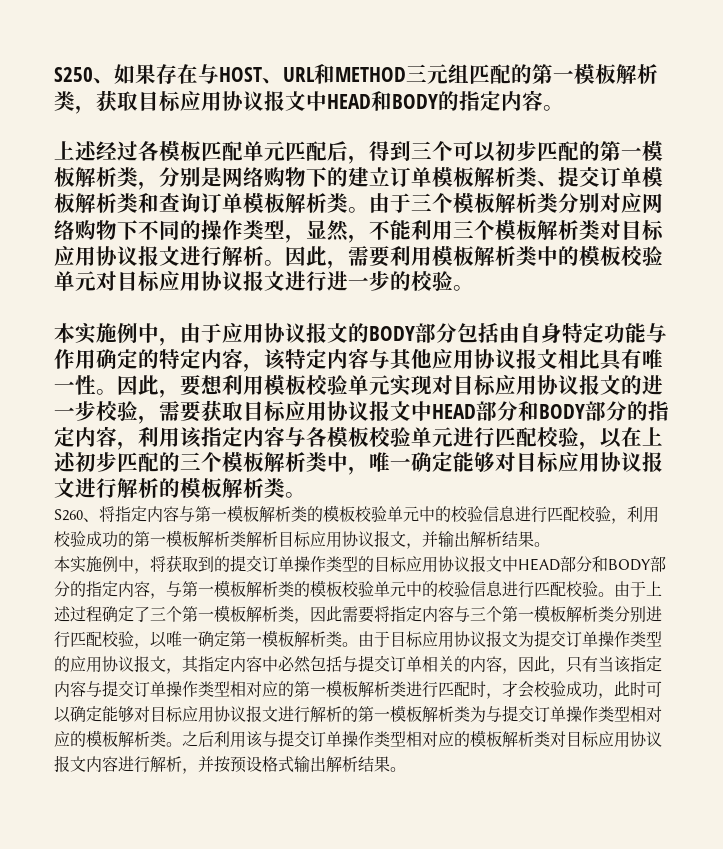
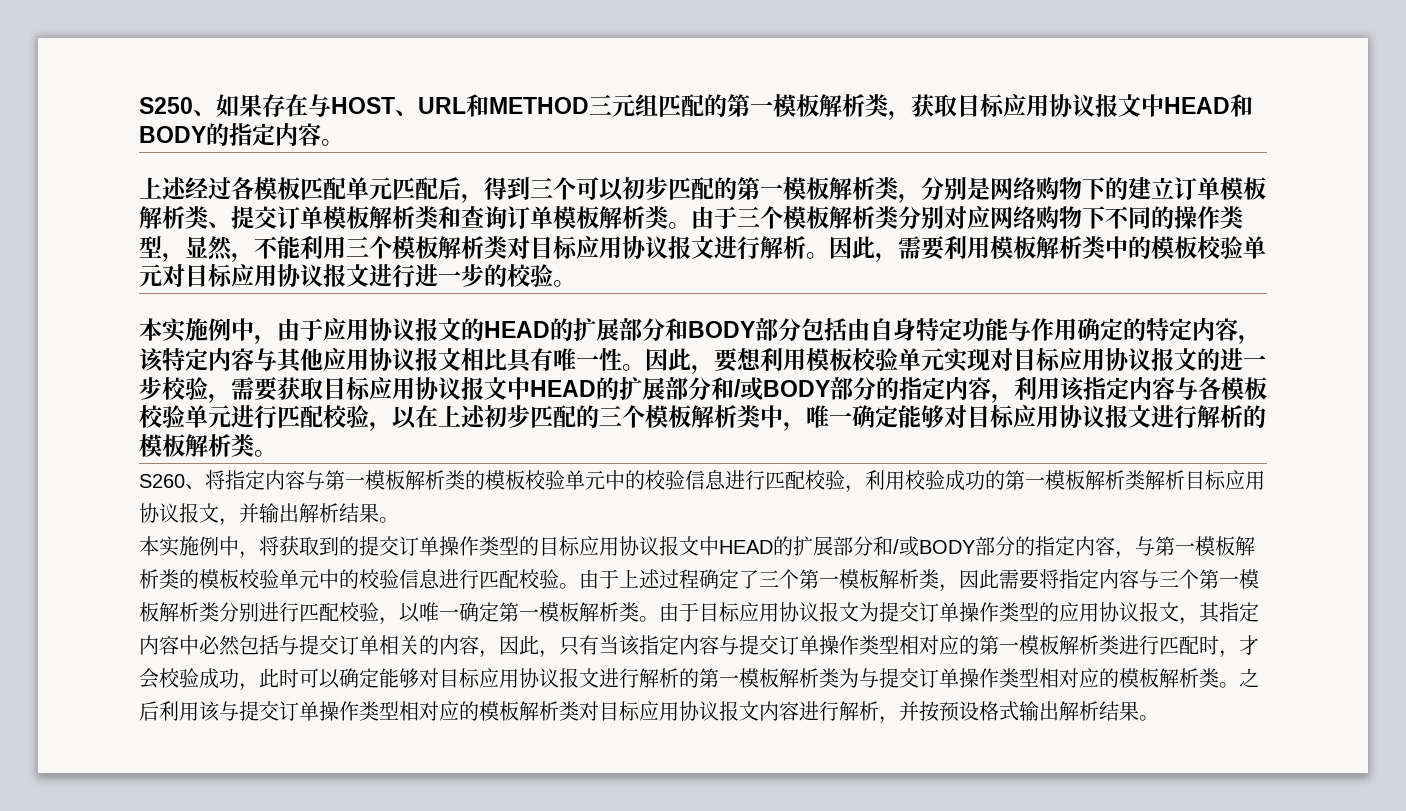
- 本实施例中，由于应用协议报文的BODY部分包括由自身特定功能与作用确定的特定内容，该特定内容与其他应用协议报文相比具有唯一性。
+ 本实施例中，由于应用协议报文的HEAD的扩展部分和BODY部分包括由自身特定功能与作用确定的特定内容，该特定内容与其他应用协议报文相比具有唯一性。
- 因此，要想利用模板校验单元实现对目标应用协议报文的进一步校验，需要获取目标应用协议报文中HEAD部分和BODY部分的指定内容，利用该指定内容与各模板校验单元进行匹配校验，以在上述初步匹配的三个模板解析类中，唯一确定能够对目标应用协议报文进行解析的模板解析类。
+ 因此，要想利用模板校验单元实现对目标应用协议报文的进一步校验，需要获取目标应用协议报文中HEAD的扩展部分和/或BODY部分的指定内容，利用该指定内容与各模板校验单元进行匹配校验，以在上述初步匹配的三个模板解析类中，唯一确定能够对目标应用协议报文进行解析的模板解析类。
- 本实施例中，将获取到的提交订单操作类型的目标应用协议报文中HEAD部分和BODY部分的指定内容，与第一模板解析类的模板校验单元中的校验信息进行匹配校验。
+ 本实施例中，将获取到的提交订单操作类型的目标应用协议报文中HEAD的扩展部分和/或BODY部分的指定内容，与第一模板解析类的模板校验单元中的校验信息进行匹配校验。

